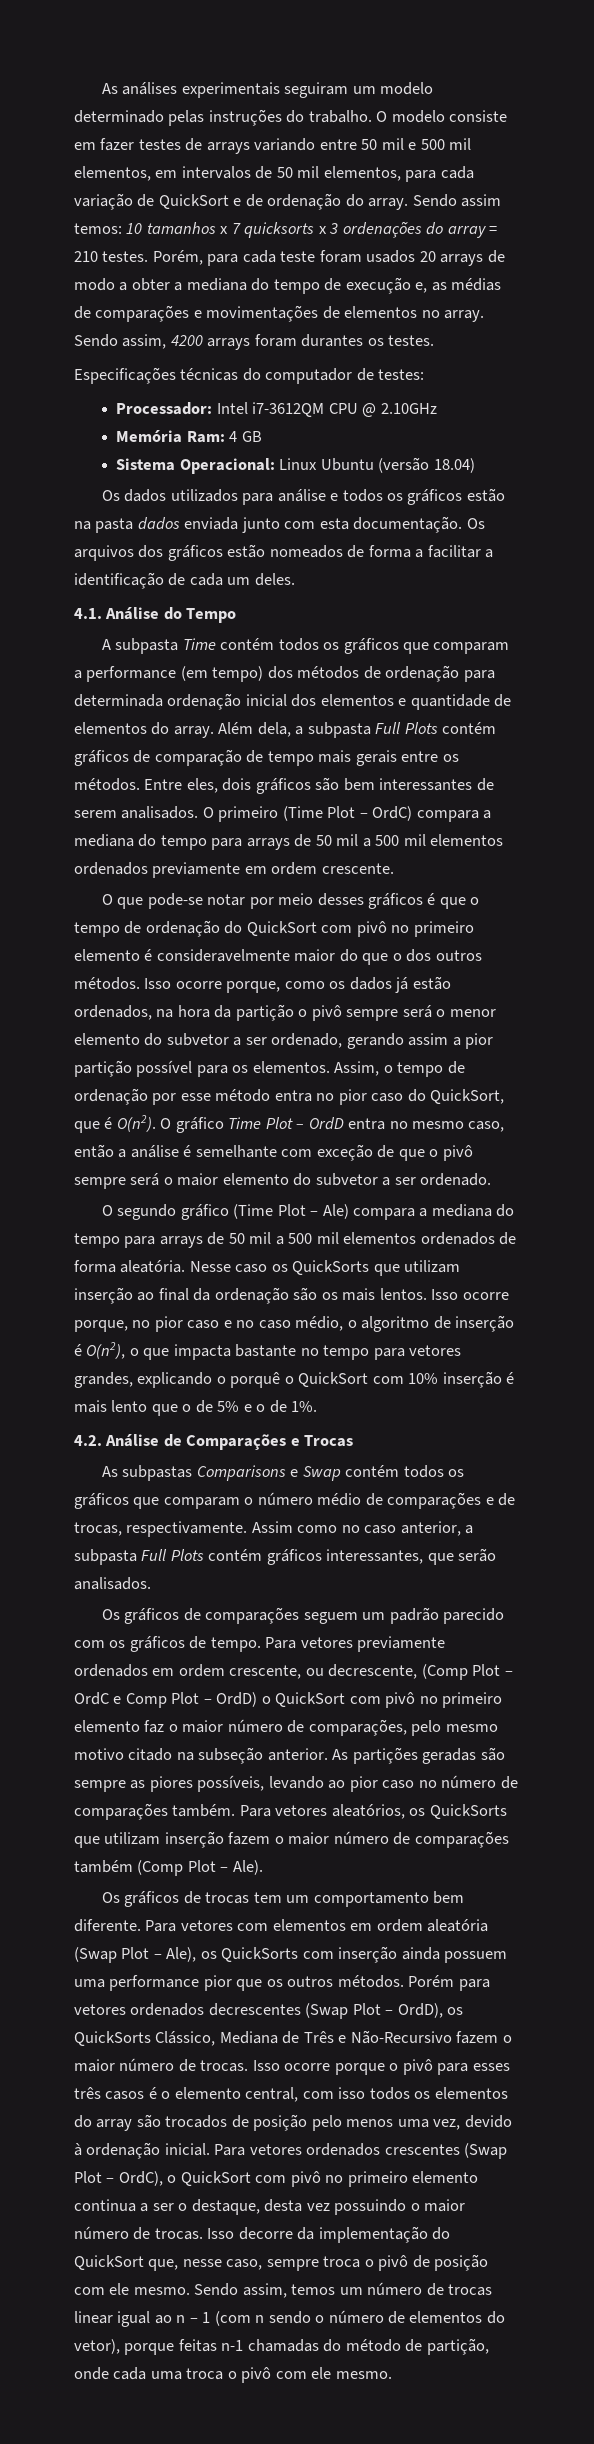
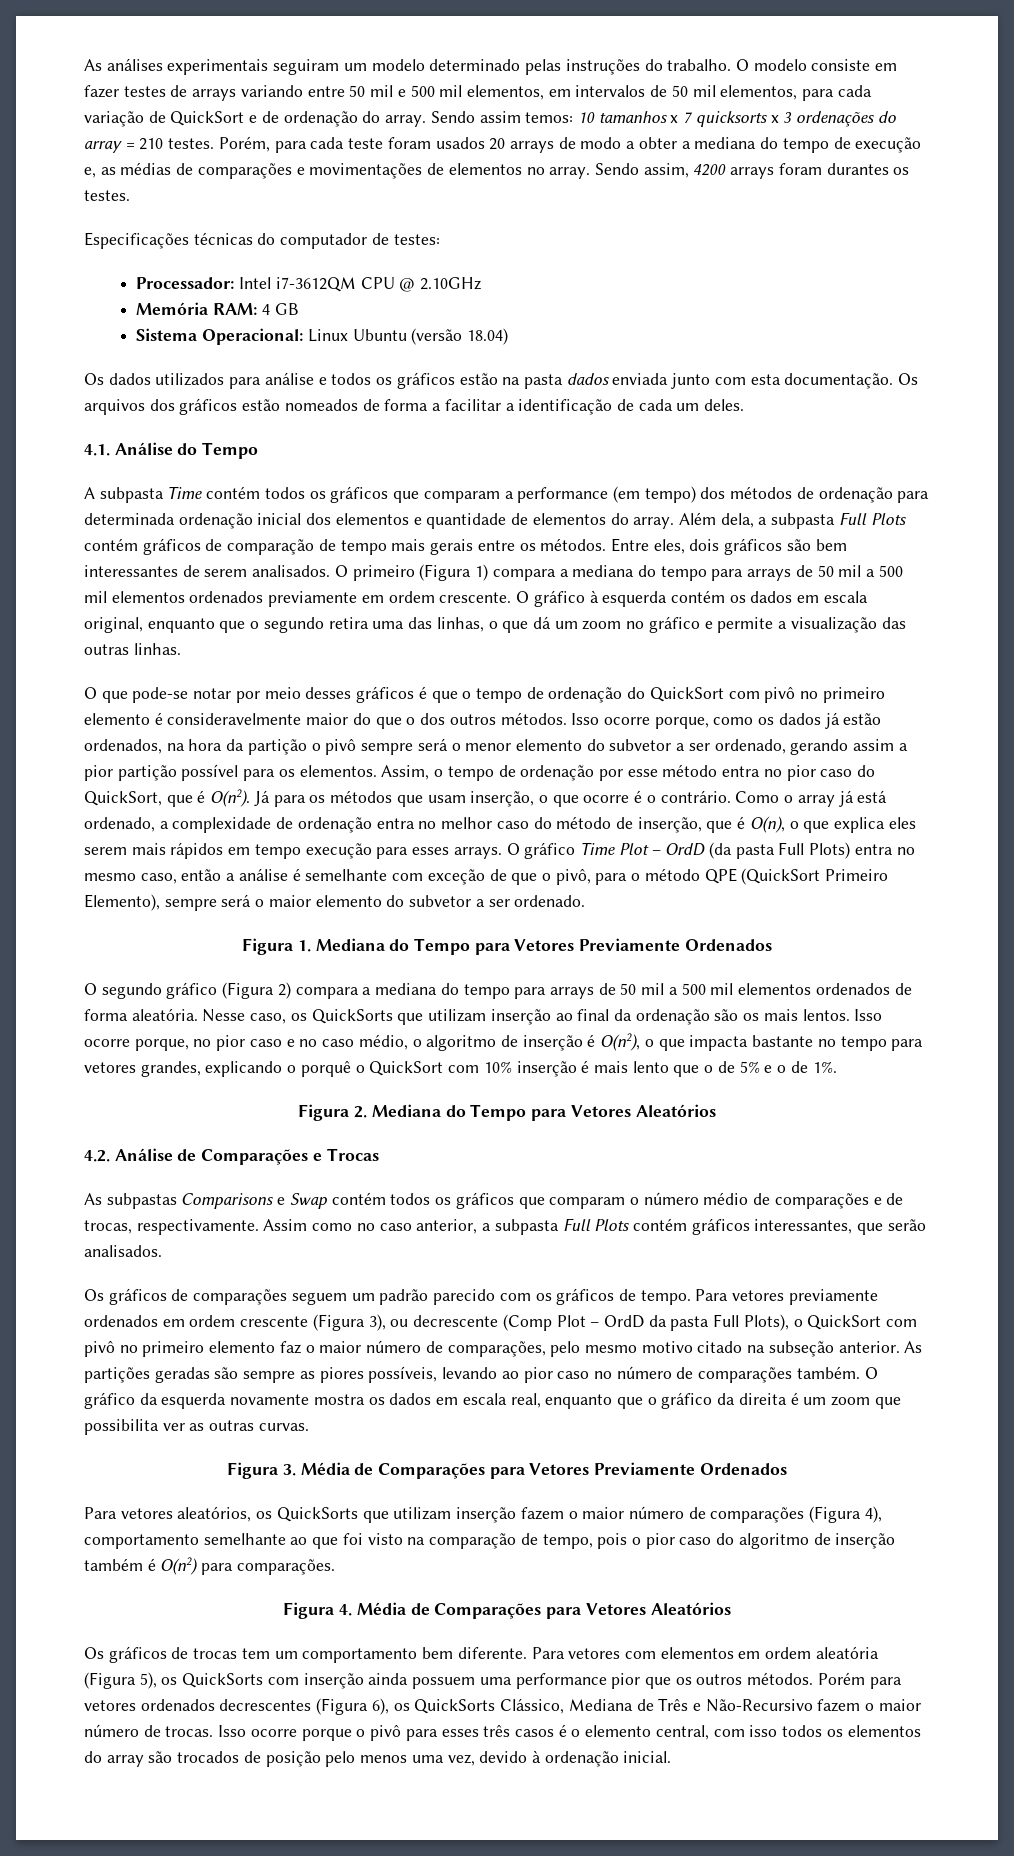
- Memória Ram: 4 GB
+ Memória RAM: 4 GB
- O primeiro (Time Plot – OrdC) compara a mediana do tempo para arrays de 50 mil a 500 mil elementos ordenados previamente em ordem crescente.
+ O primeiro (Figura 1) compara a mediana do tempo para arrays de 50 mil a 500 mil elementos ordenados previamente em ordem crescente. O gráfico à esquerda contém os dados em escala original, enquanto que o segundo retira uma das linhas, o que dá um zoom no gráfico e permite a visualização das outras linhas.
+ Já para os métodos que usam inserção, o que ocorre é o contrário. Como o array já está ordenado, a complexidade de ordenação entra no melhor caso do método de inserção, que é O(n), o que explica eles serem mais rápidos em tempo execução para esses arrays.
- O gráfico Time Plot – OrdD entra no mesmo caso, então a análise é semelhante com exceção de que o pivô sempre será o maior elemento do subvetor a ser ordenado.
+ O gráfico Time Plot – OrdD (da pasta Full Plots) entra no mesmo caso, então a análise é semelhante com exceção de que o pivô, para o método QPE (QuickSort Primeiro Elemento), sempre será o maior elemento do subvetor a ser ordenado.
+ Figura 1. Mediana do Tempo para Vetores Previamente Ordenados
- O segundo gráfico (Time Plot – Ale) compara a mediana do tempo para arrays de 50 mil a 500 mil elementos ordenados de forma aleatória.
+ O segundo gráfico (Figura 2) compara a mediana do tempo para arrays de 50 mil a 500 mil elementos ordenados de forma aleatória.
- Nesse caso os QuickSorts que utilizam inserção ao final da ordenação são os mais lentos.
+ Nesse caso, os QuickSorts que utilizam inserção ao final da ordenação são os mais lentos.
+ Figura 2. Mediana do Tempo para Vetores Aleatórios
- Para vetores previamente ordenados em ordem crescente, ou decrescente, (Comp Plot – OrdC e Comp Plot – OrdD) o QuickSort com pivô no primeiro elemento faz o maior número de comparações, pelo mesmo motivo citado na subseção anterior.
+ Para vetores previamente ordenados em ordem crescente (Figura 3), ou decrescente (Comp Plot – OrdD da pasta Full Plots), o QuickSort com pivô no primeiro elemento faz o maior número de comparações, pelo mesmo motivo citado na subseção anterior.
- As partições geradas são sempre as piores possíveis, levando ao pior caso no número de comparações também. Para vetores aleatórios, os QuickSorts que utilizam inserção fazem o maior número de comparações também (Comp Plot – Ale).
+ As partições geradas são sempre as piores possíveis, levando ao pior caso no número de comparações também. O gráfico da esquerda novamente mostra os dados em escala real, enquanto que o gráfico da direita é um zoom que possibilita ver as outras curvas.
+ Figura 3. Média de Comparações para Vetores Previamente Ordenados
+ Para vetores aleatórios, os QuickSorts que utilizam inserção fazem o maior número de comparações (Figura 4), comportamento semelhante ao que foi visto na comparação de tempo, pois o pior caso do algoritmo de inserção também é O(n2) para comparações.
+ Figura 4. Média de Comparações para Vetores Aleatórios
- Para vetores com elementos em ordem aleatória (Swap Plot – Ale), os QuickSorts com inserção ainda possuem uma performance pior que os outros métodos.
+ Para vetores com elementos em ordem aleatória (Figura 5), os QuickSorts com inserção ainda possuem uma performance pior que os outros métodos.
- Porém para vetores ordenados decrescentes (Swap Plot – OrdD), os QuickSorts Clássico, Mediana de Três e Não-Recursivo fazem o maior número de trocas.
+ Porém para vetores ordenados decrescentes (Figura 6), os QuickSorts Clássico, Mediana de Três e Não-Recursivo fazem o maior número de trocas.
- Para vetores ordenados crescentes (Swap Plot – OrdC), o QuickSort com pivô no primeiro elemento continua a ser o destaque, desta vez possuindo o maior número de trocas. Isso decorre da implementação do QuickSort que, nesse caso, sempre troca o pivô de posição com ele mesmo. Sendo assim, temos um número de trocas linear igual ao n – 1 (com n sendo o número de elementos do vetor), porque feitas n-1 chamadas do método de partição, onde cada uma troca o pivô com ele mesmo.

